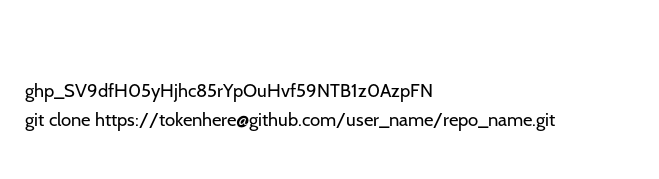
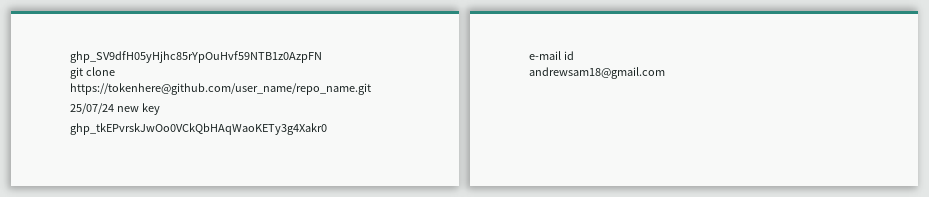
+ 25/07/24 new key
+ 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
+ e-mail id
+ andrewsam18@gmail.com

